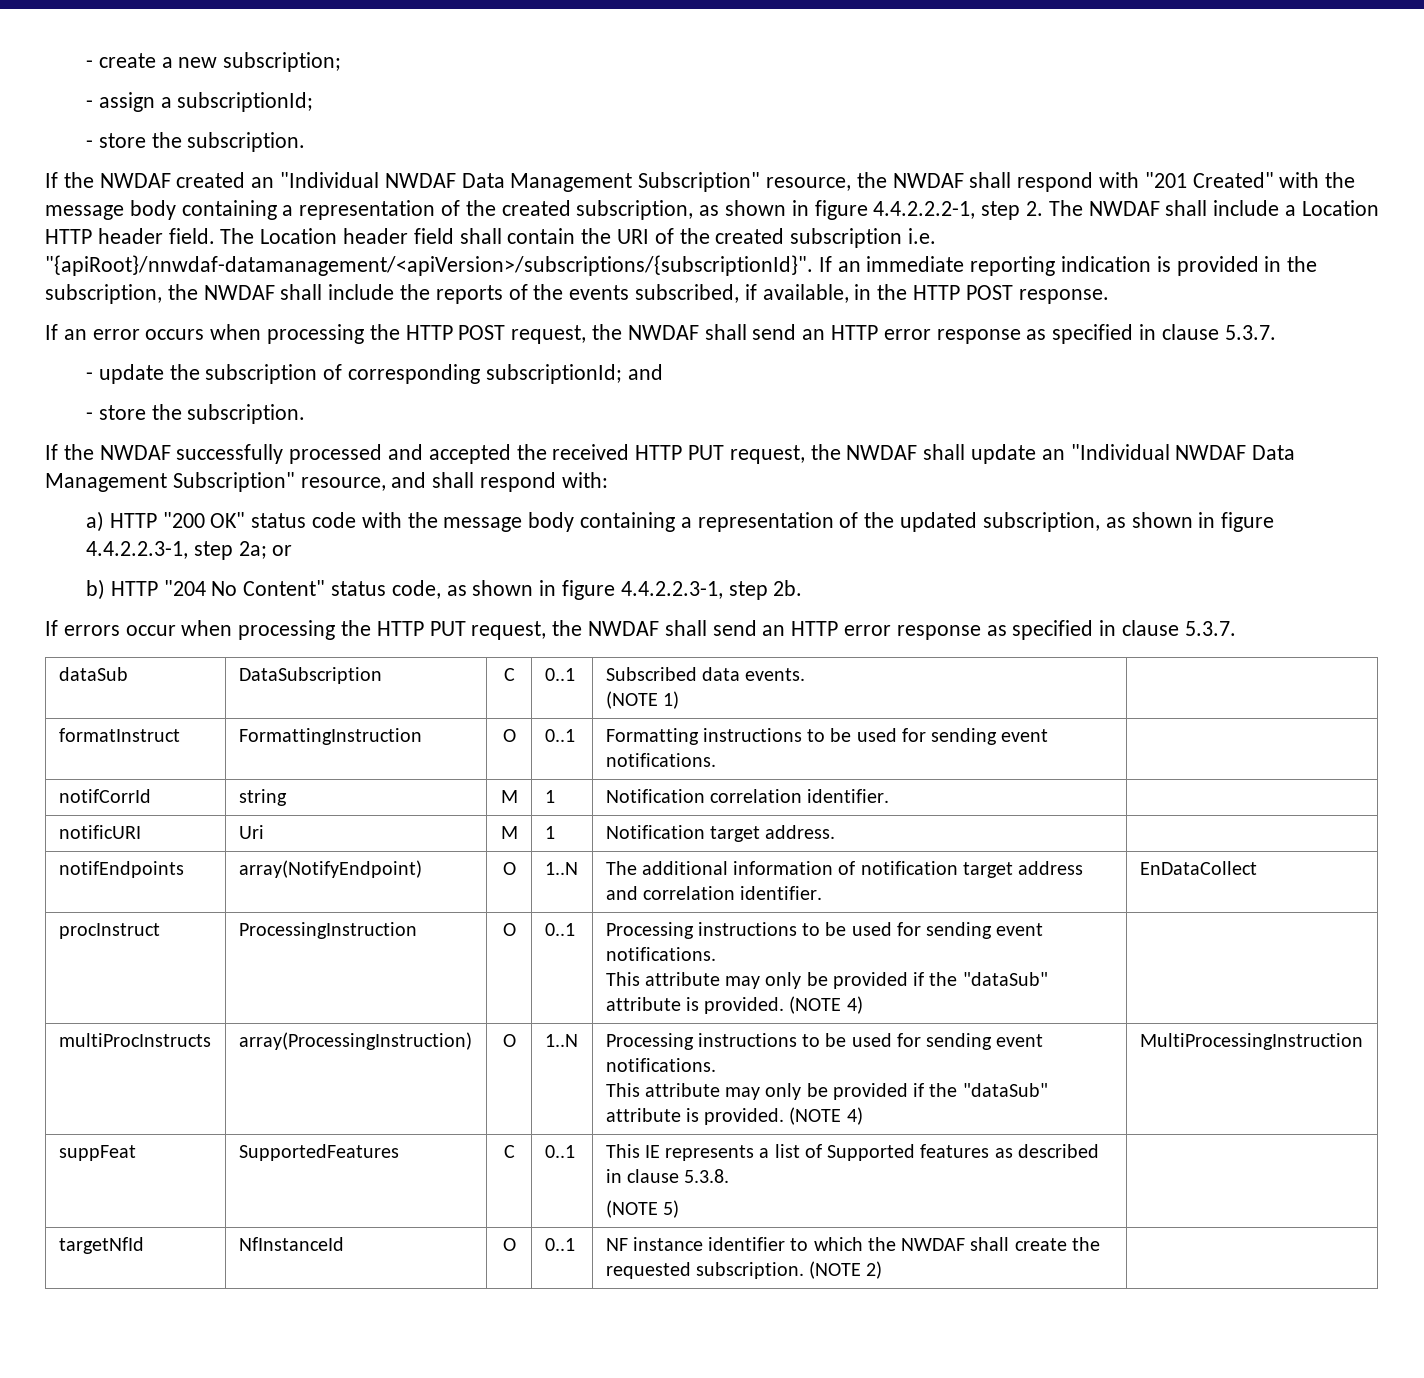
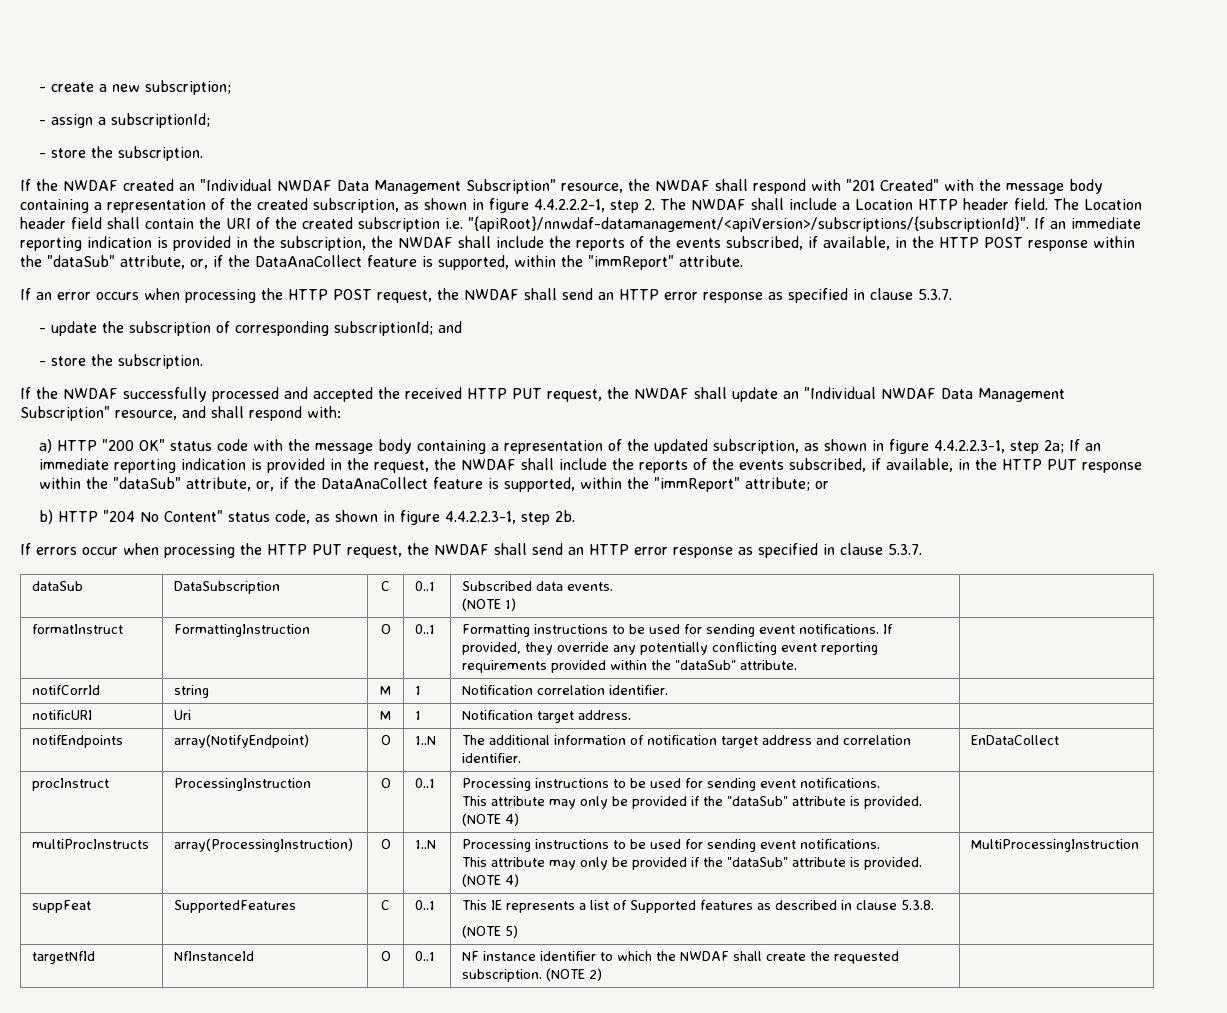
- If an immediate reporting indication is provided in the subscription, the NWDAF shall include the reports of the events subscribed, if available, in the HTTP POST response.
+ If an immediate reporting indication is provided in the subscription, the NWDAF shall include the reports of the events subscribed, if available, in the HTTP POST response within the "dataSub" attribute, or, if the DataAnaCollect feature is supported, within the "immReport" attribute.
- a) HTTP "200 OK" status code with the message body containing a representation of the updated subscription, as shown in figure 4.4.2.2.3-1, step 2a; or
+ a) HTTP "200 OK" status code with the message body containing a representation of the updated subscription, as shown in figure 4.4.2.2.3-1, step 2a; If an immediate reporting indication is provided in the request, the NWDAF shall include the reports of the events subscribed, if available, in the HTTP PUT response within the "dataSub" attribute, or, if the DataAnaCollect feature is supported, within the "immReport" attribute; or
- formatInstruct | FormattingInstruction | O | 0..1 | Formatting instructions to be used for sending event notifications. |
+ formatInstruct | FormattingInstruction | O | 0..1 | Formatting instructions to be used for sending event notifications. If provided, they override any potentially conflicting event reporting requirements provided within the "dataSub" attribute. |

